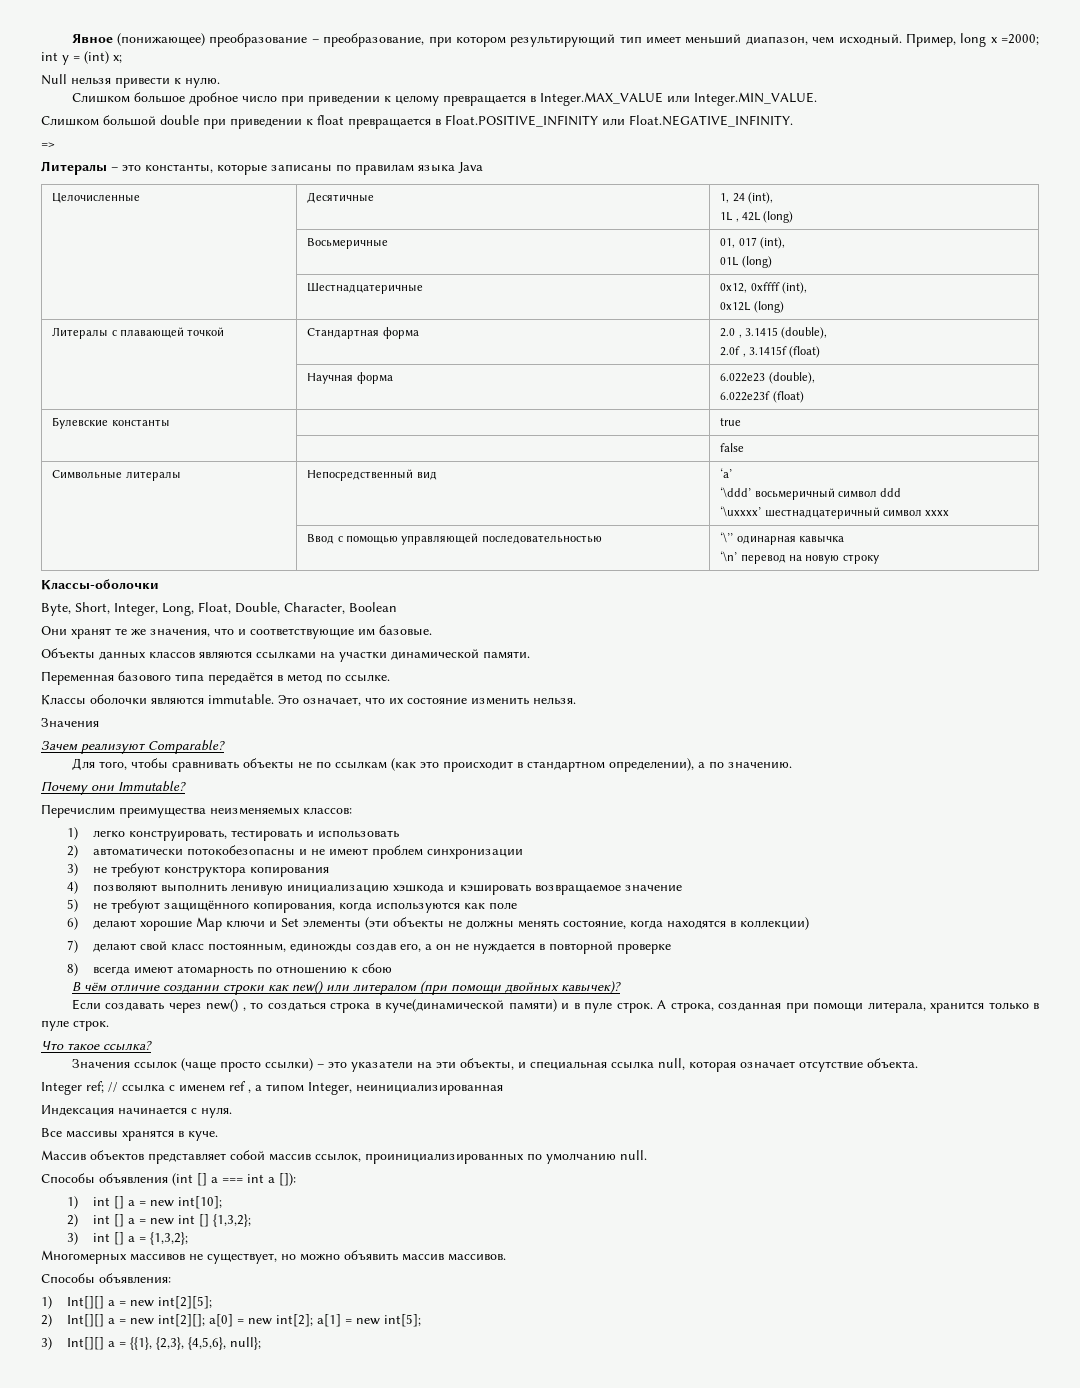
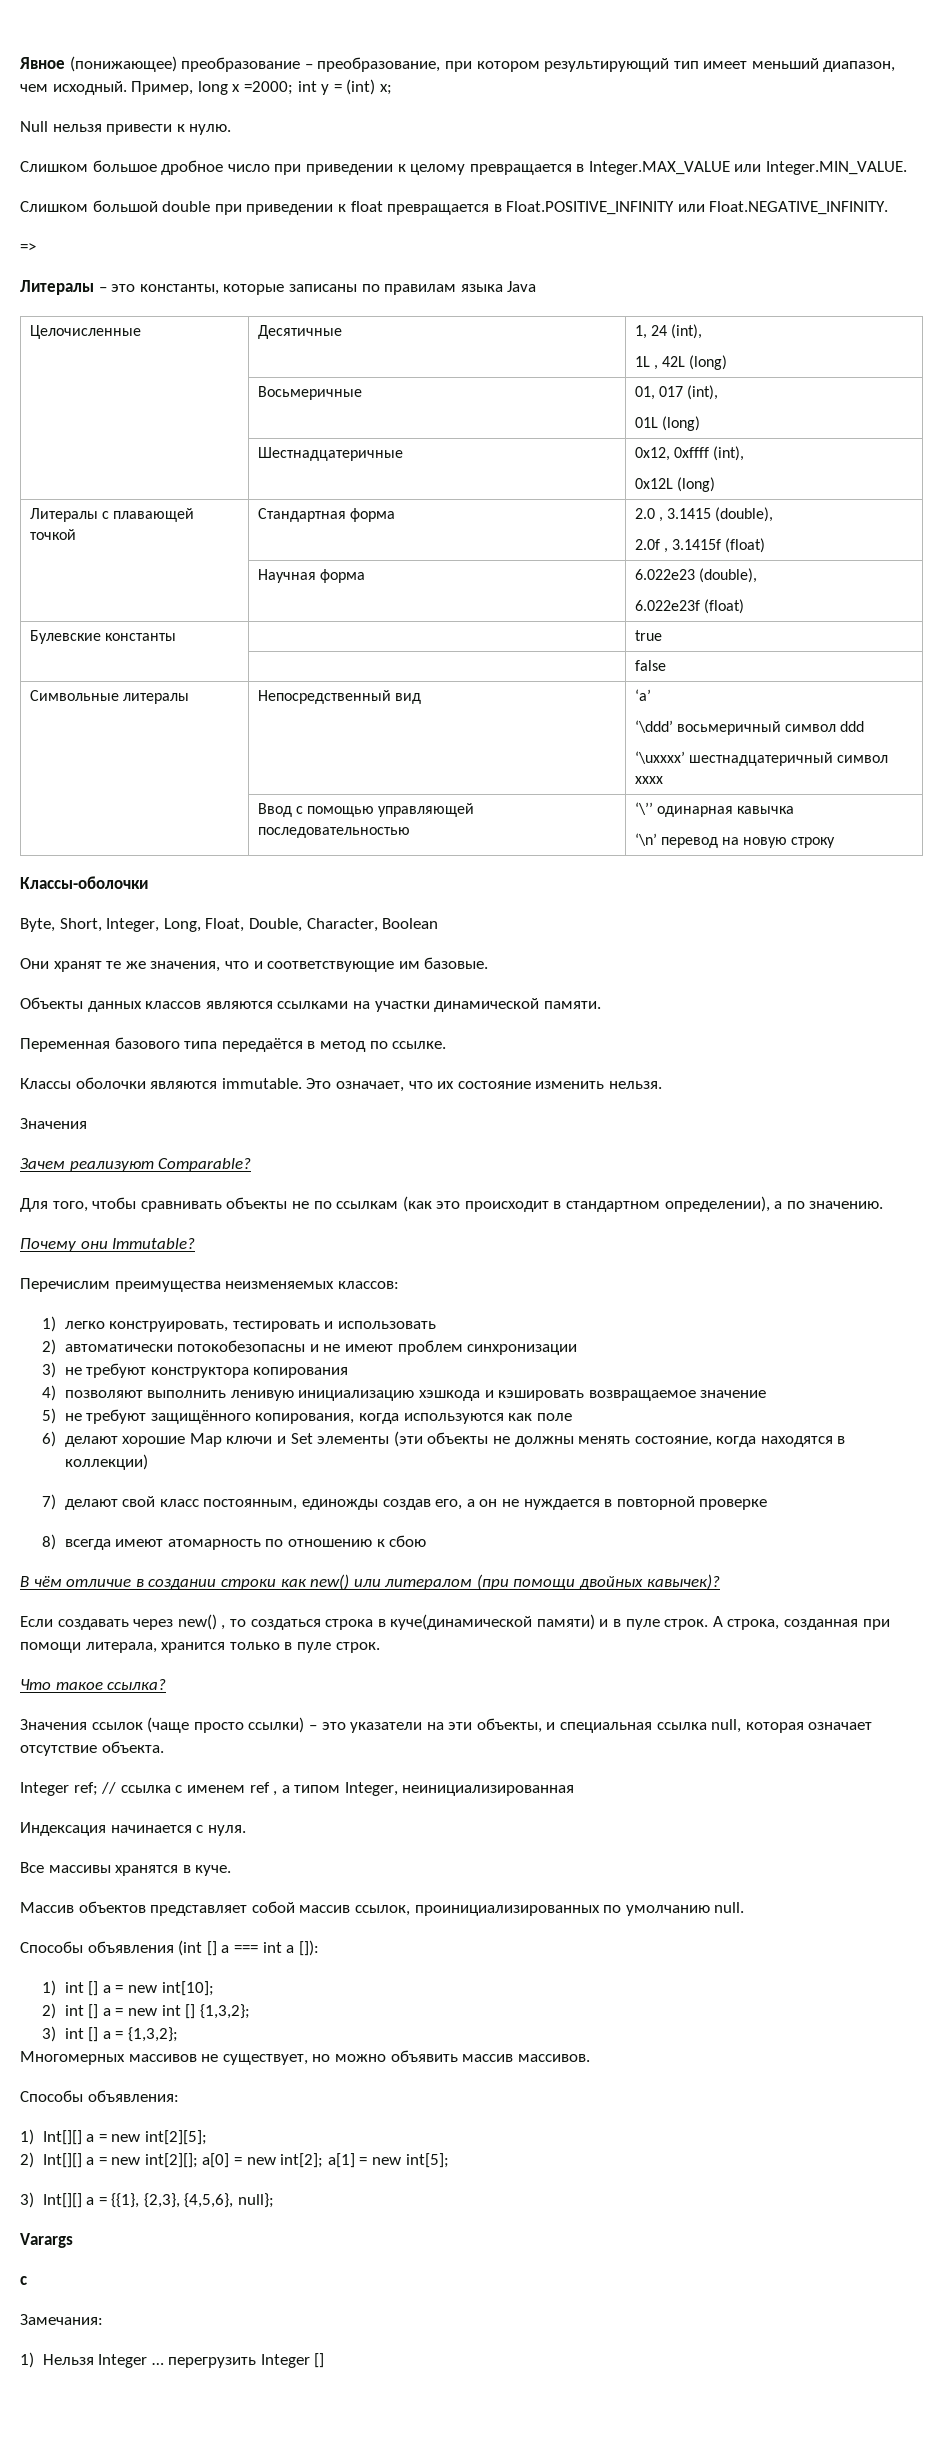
- В чём отличие создании строки как new() или литералом (при помощи двойных кавычек)?
+ В чём отличие в создании строки как new() или литералом (при помощи двойных кавычек)?
+ Varargs
+ с
+ Замечания:
+ 1) Нельзя Integer … перегрузить Integer []

